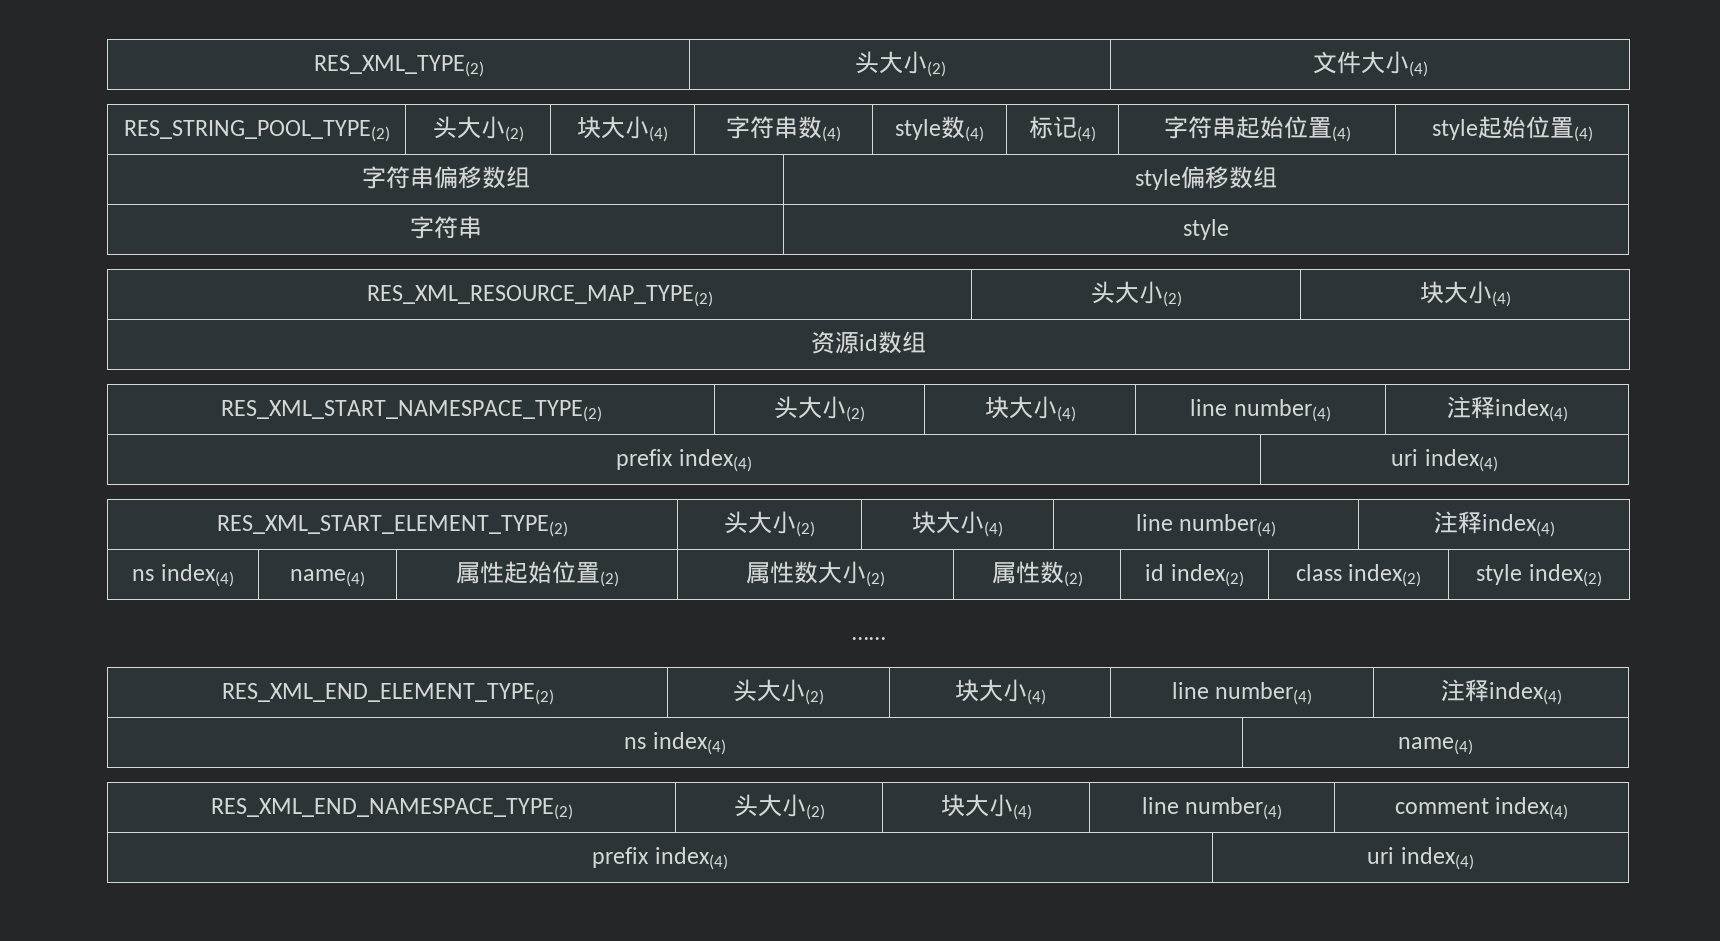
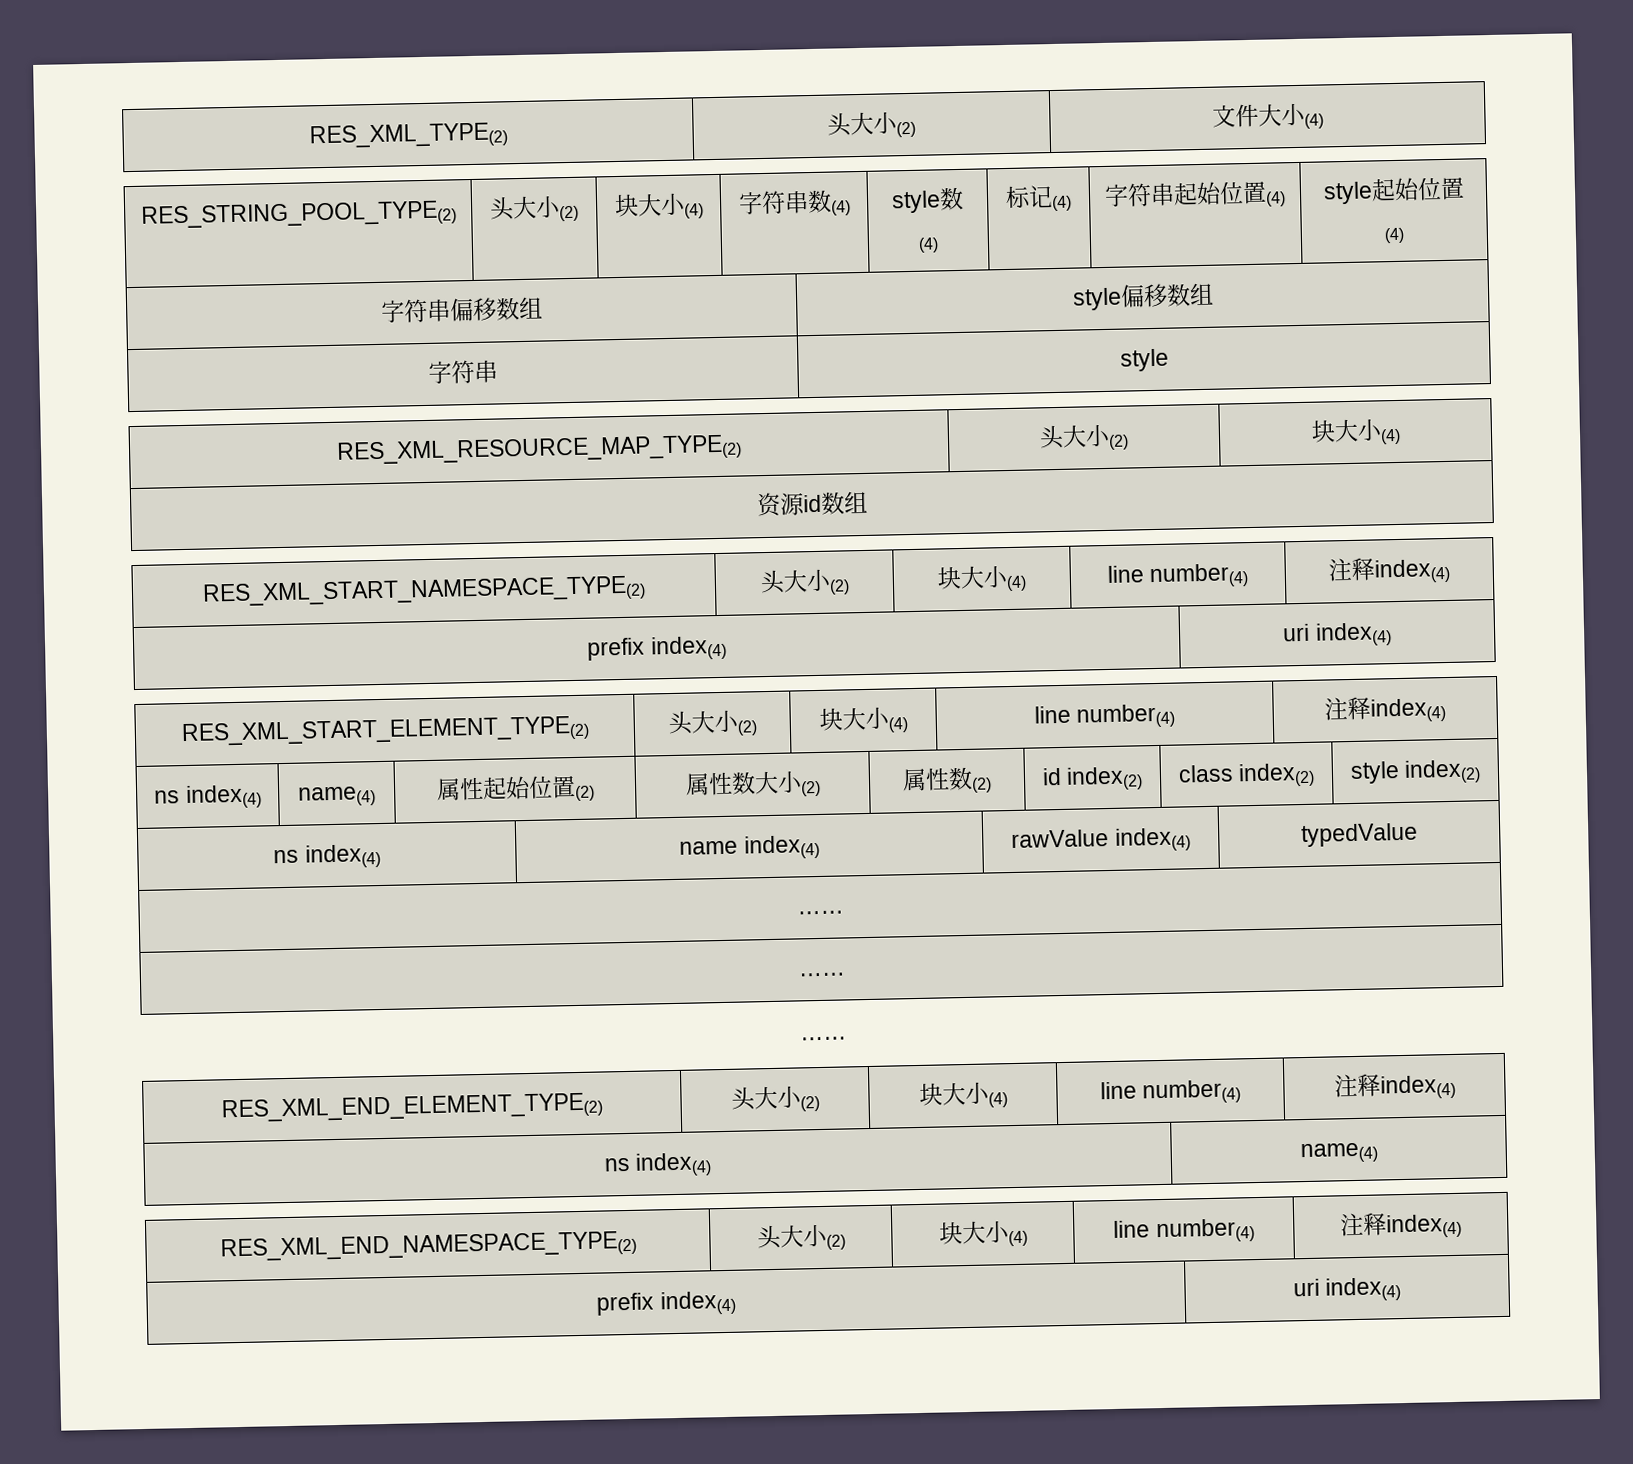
+ ns index(4) | name index(4) | rawValue index(4) | typedValue
+ ……
+ ……
- RES_XML_END_NAMESPACE_TYPE(2) | 头大小(2) | 块大小(4) | line number(4) | comment index(4)
+ RES_XML_END_NAMESPACE_TYPE(2) | 头大小(2) | 块大小(4) | line number(4) | 注释index(4)

